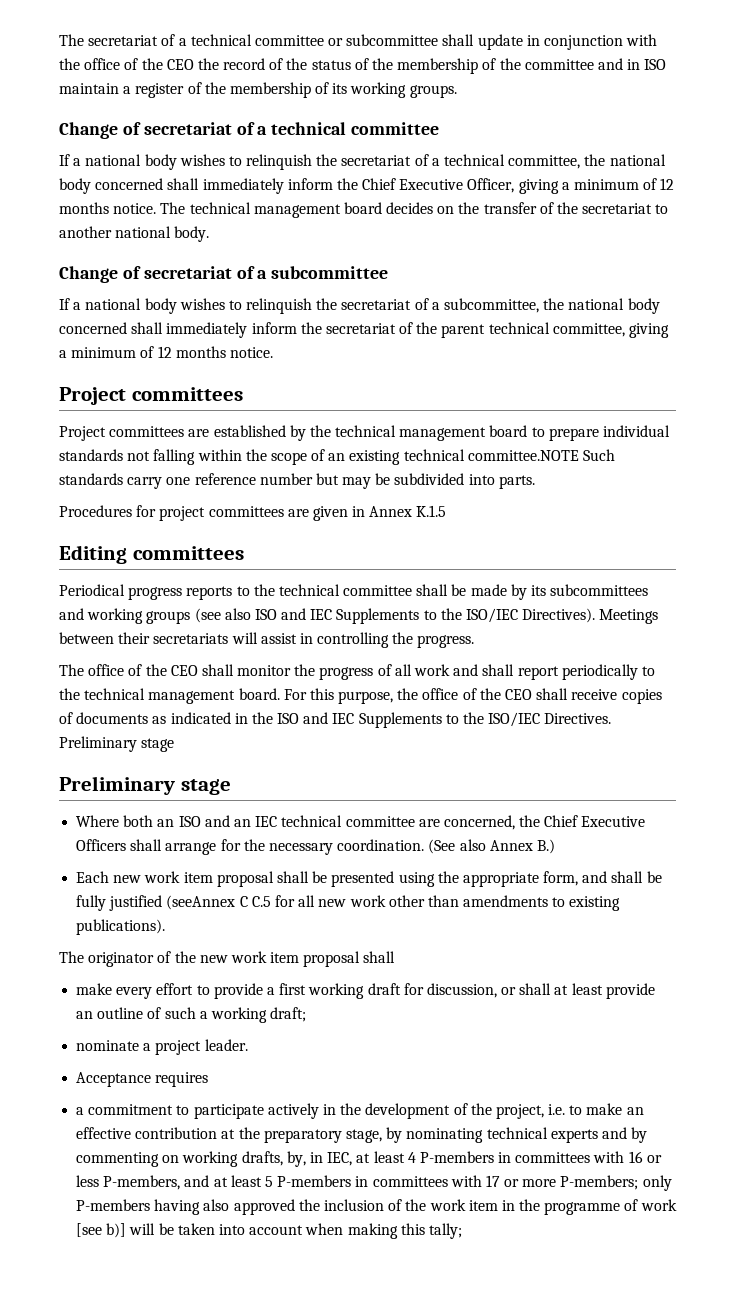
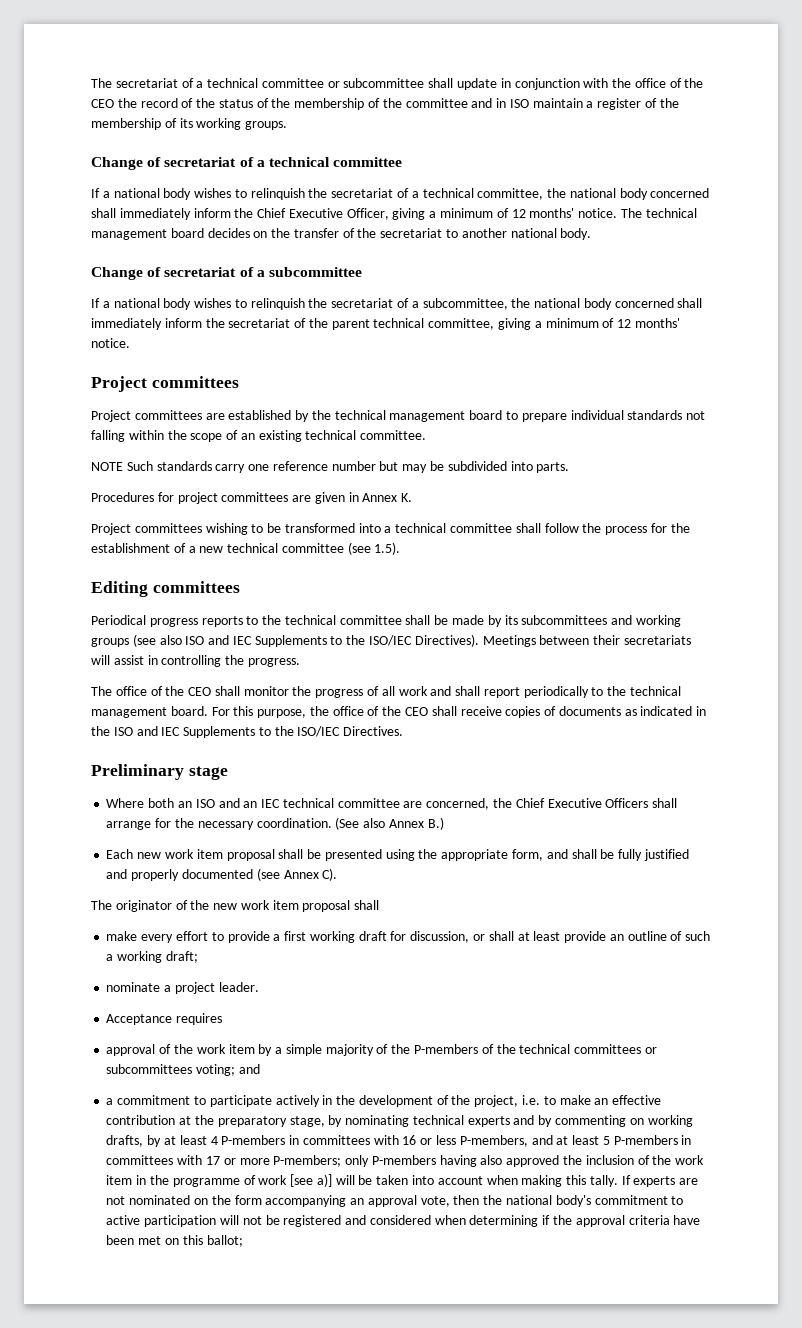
- If a national body wishes to relinquish the secretariat of a technical committee, the national body concerned shall immediately inform the Chief Executive Officer, giving a minimum of 12 months notice.
+ If a national body wishes to relinquish the secretariat of a technical committee, the national body concerned shall immediately inform the Chief Executive Officer, giving a minimum of 12 months' notice.
- If a national body wishes to relinquish the secretariat of a subcommittee, the national body concerned shall immediately inform the secretariat of the parent technical committee, giving a minimum of 12 months notice.
+ If a national body wishes to relinquish the secretariat of a subcommittee, the national body concerned shall immediately inform the secretariat of the parent technical committee, giving a minimum of 12 months' notice.
- Project committees are established by the technical management board to prepare individual standards not falling within the scope of an existing technical committee.NOTE Such standards carry one reference number but may be subdivided into parts.
+ Project committees are established by the technical management board to prepare individual standards not falling within the scope of an existing technical committee.
+ NOTE Such standards carry one reference number but may be subdivided into parts.
- Procedures for project committees are given in Annex K.1.5
+ Procedures for project committees are given in Annex K.
+ Project committees wishing to be transformed into a technical committee shall follow the process for the establishment of a new technical committee (see 1.5).
- For this purpose, the office of the CEO shall receive copies of documents as indicated in the ISO and IEC Supplements to the ISO/IEC Directives. Preliminary stage
+ For this purpose, the office of the CEO shall receive copies of documents as indicated in the ISO and IEC Supplements to the ISO/IEC Directives.
- Each new work item proposal shall be presented using the appropriate form, and shall be fully justified (seeAnnex C C.5 for all new work other than amendments to existing publications).
+ Each new work item proposal shall be presented using the appropriate form, and shall be fully justified and properly documented (see Annex C).
+ approval of the work item by a simple majority of the P-members of the technical committees or subcommittees voting; and
- a commitment to participate actively in the development of the project, i.e. to make an effective contribution at the preparatory stage, by nominating technical experts and by commenting on working drafts, by, in IEC, at least 4 P-members in committees with 16 or less P-members, and at least 5 P-members in committees with 17 or more P-members;
+ a commitment to participate actively in the development of the project, i.e. to make an effective contribution at the preparatory stage, by nominating technical experts and by commenting on working drafts, by at least 4 P-members in committees with 16 or less P-members, and at least 5 P-members in committees with 17 or more P-members;
- only P-members having also approved the inclusion of the work item in the programme of work [see b)] will be taken into account when making this tally;
+ only P-members having also approved the inclusion of the work item in the programme of work [see a)] will be taken into account when making this tally. If experts are not nominated on the form accompanying an approval vote, then the national body's commitment to active participation will not be registered and considered when determining if the approval criteria have been met on this ballot;

